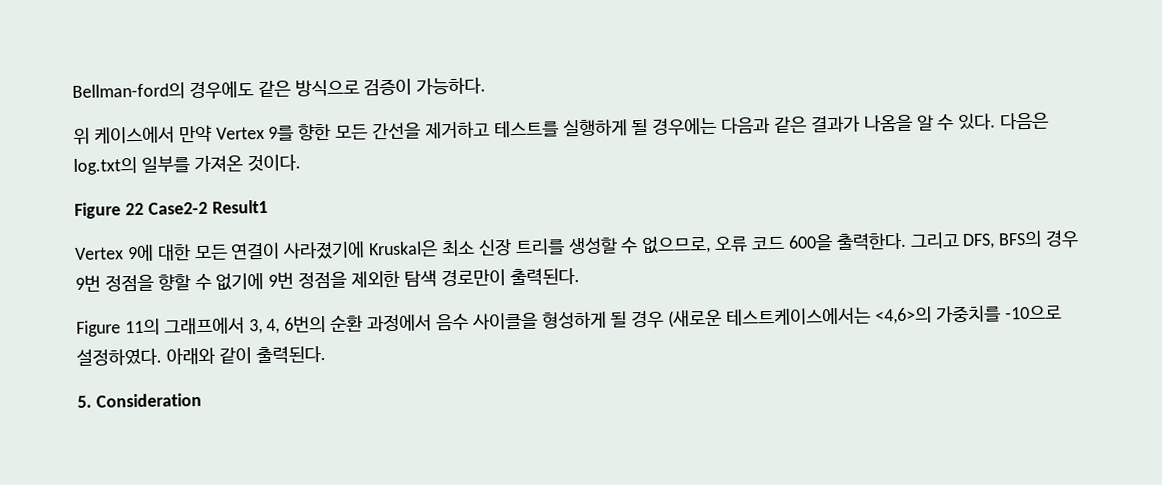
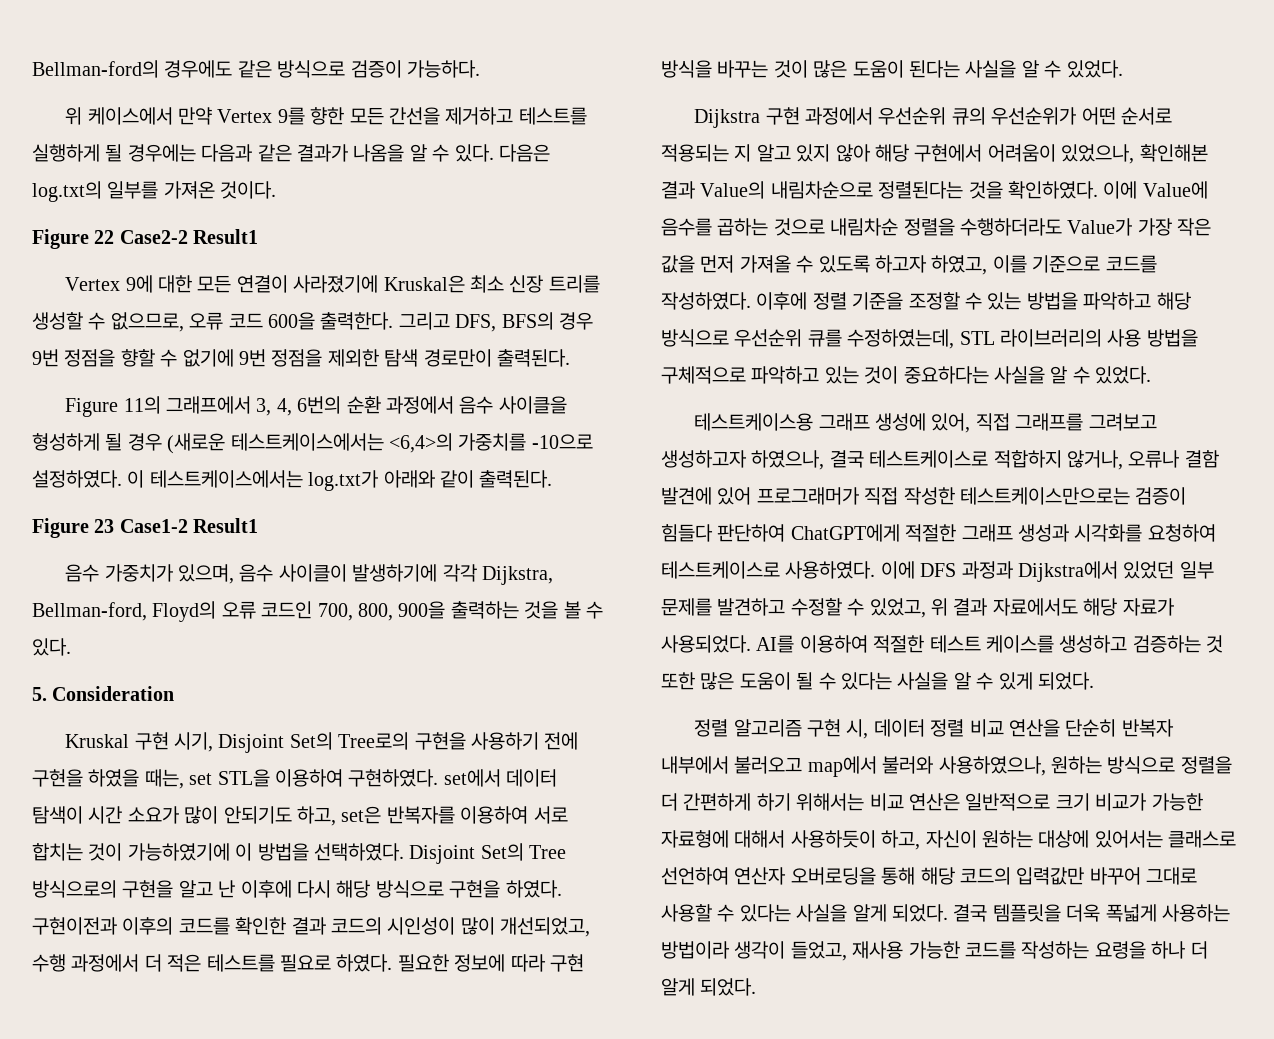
- Figure 11의 그래프에서 3, 4, 6번의 순환 과정에서 음수 사이클을 형성하게 될 경우 (새로운 테스트케이스에서는 <4,6>의 가중치를 -10으로 설정하였다.
+ Figure 11의 그래프에서 3, 4, 6번의 순환 과정에서 음수 사이클을 형성하게 될 경우 (새로운 테스트케이스에서는 <6,4>의 가중치를 -10으로 설정하였다.
- 아래와 같이 출력된다.
+ 이 테스트케이스에서는 log.txt가 아래와 같이 출력된다.
+ Figure 23 Case1-2 Result1
+ 음수 가중치가 있으며, 음수 사이클이 발생하기에 각각 Dijkstra, Bellman-ford, Floyd의 오류 코드인 700, 800, 900을 출력하는 것을 볼 수 있다.
  5. Consideration
+ Kruskal 구현 시기, Disjoint Set의 Tree로의 구현을 사용하기 전에 구현을 하였을 때는, set STL을 이용하여 구현하였다. set에서 데이터 탐색이 시간 소요가 많이 안되기도 하고, set은 반복자를 이용하여 서로 합치는 것이 가능하였기에 이 방법을 선택하였다. Disjoint Set의 Tree 방식으로의 구현을 알고 난 이후에 다시 해당 방식으로 구현을 하였다. 구현이전과 이후의 코드를 확인한 결과 코드의 시인성이 많이 개선되었고, 수행 과정에서 더 적은 테스트를 필요로 하였다. 필요한 정보에 따라 구현 방식을 바꾸는 것이 많은 도움이 된다는 사실을 알 수 있었다.
+ Dijkstra 구현 과정에서 우선순위 큐의 우선순위가 어떤 순서로 적용되는 지 알고 있지 않아 해당 구현에서 어려움이 있었으나, 확인해본 결과 Value의 내림차순으로 정렬된다는 것을 확인하였다. 이에 Value에 음수를 곱하는 것으로 내림차순 정렬을 수행하더라도 Value가 가장 작은 값을 먼저 가져올 수 있도록 하고자 하였고, 이를 기준으로 코드를 작성하였다. 이후에 정렬 기준을 조정할 수 있는 방법을 파악하고 해당 방식으로 우선순위 큐를 수정하였는데, STL 라이브러리의 사용 방법을 구체적으로 파악하고 있는 것이 중요하다는 사실을 알 수 있었다.
+ 테스트케이스용 그래프 생성에 있어, 직접 그래프를 그려보고 생성하고자 하였으나, 결국 테스트케이스로 적합하지 않거나, 오류나 결함 발견에 있어 프로그래머가 직접 작성한 테스트케이스만으로는 검증이 힘들다 판단하여 ChatGPT에게 적절한 그래프 생성과 시각화를 요청하여 테스트케이스로 사용하였다. 이에 DFS 과정과 Dijkstra에서 있었던 일부 문제를 발견하고 수정할 수 있었고, 위 결과 자료에서도 해당 자료가 사용되었다. AI를 이용하여 적절한 테스트 케이스를 생성하고 검증하는 것 또한 많은 도움이 될 수 있다는 사실을 알 수 있게 되었다.
+ 정렬 알고리즘 구현 시, 데이터 정렬 비교 연산을 단순히 반복자 내부에서 불러오고 map에서 불러와 사용하였으나, 원하는 방식으로 정렬을 더 간편하게 하기 위해서는 비교 연산은 일반적으로 크기 비교가 가능한 자료형에 대해서 사용하듯이 하고, 자신이 원하는 대상에 있어서는 클래스로 선언하여 연산자 오버로딩을 통해 해당 코드의 입력값만 바꾸어 그대로 사용할 수 있다는 사실을 알게 되었다. 결국 템플릿을 더욱 폭넓게 사용하는 방법이라 생각이 들었고, 재사용 가능한 코드를 작성하는 요령을 하나 더 알게 되었다.

